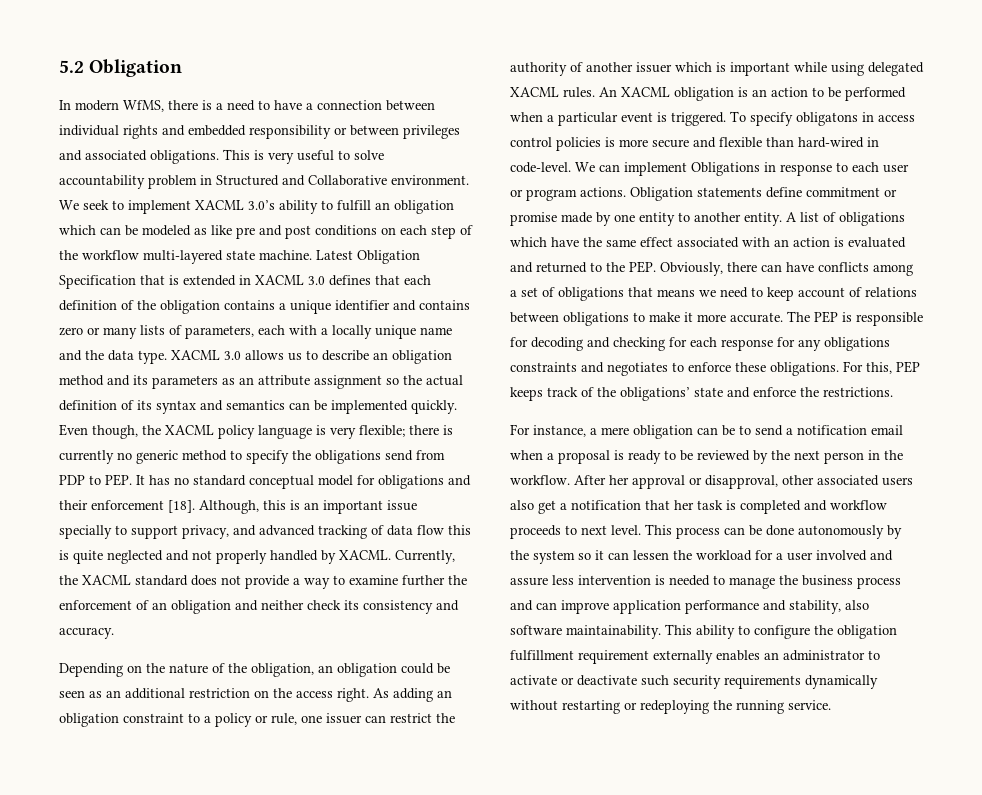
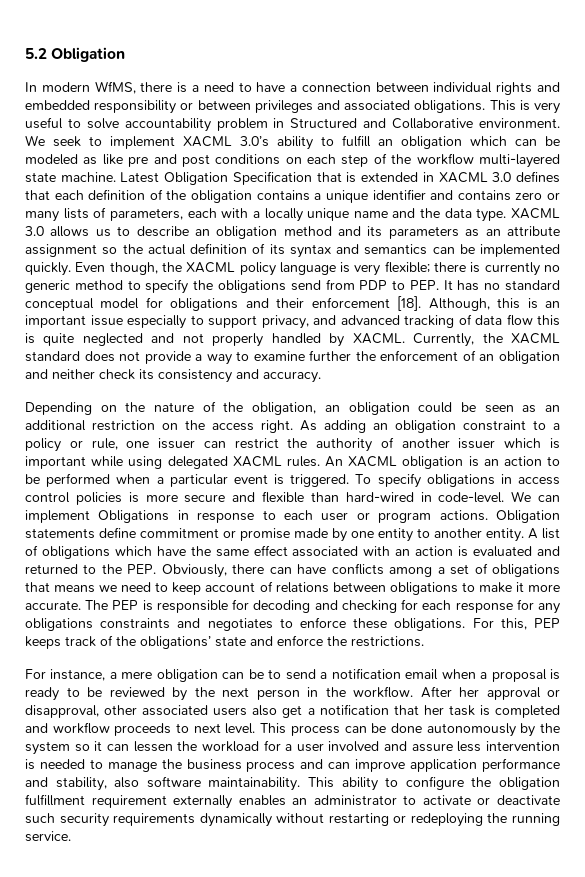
- Although, this is an important issue specially to support privacy, and advanced tracking of data flow this is quite neglected and not properly handled by XACML.
+ Although, this is an important issue especially to support privacy, and advanced tracking of data flow this is quite neglected and not properly handled by XACML.
- To specify obligatons in access control policies is more secure and flexible than hard-wired in code-level.
+ To specify obligations in access control policies is more secure and flexible than hard-wired in code-level.

